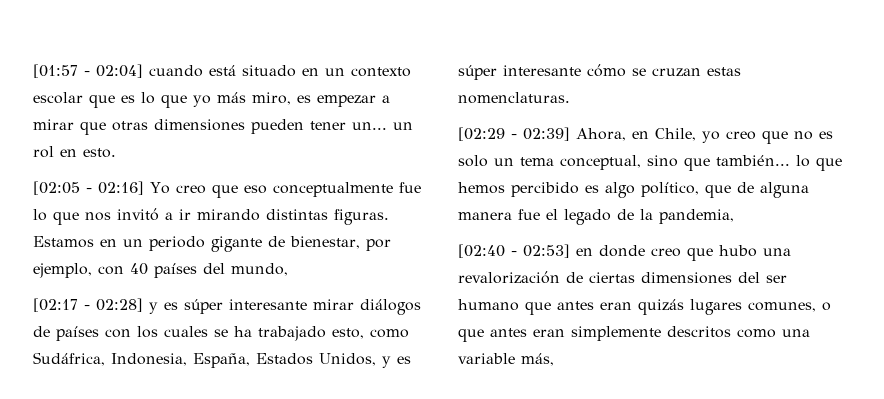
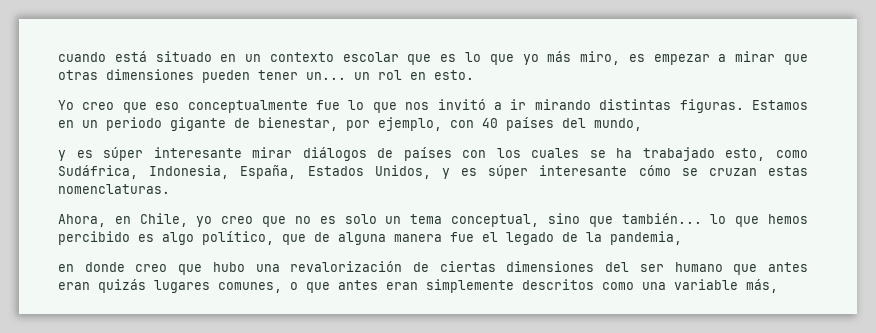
- [01:57 - 02:04] cuando está situado en un contexto escolar que es lo que yo más miro, es empezar a mirar que otras dimensiones pueden tener un... un rol en esto.
+ cuando está situado en un contexto escolar que es lo que yo más miro, es empezar a mirar que otras dimensiones pueden tener un... un rol en esto.
- [02:05 - 02:16] Yo creo que eso conceptualmente fue lo que nos invitó a ir mirando distintas figuras.
+ Yo creo que eso conceptualmente fue lo que nos invitó a ir mirando distintas figuras.
- [02:17 - 02:28] y es súper interesante mirar diálogos de países con los cuales se ha trabajado esto, como Sudáfrica, Indonesia, España, Estados Unidos, y es súper interesante cómo se cruzan estas nomenclaturas.
+ y es súper interesante mirar diálogos de países con los cuales se ha trabajado esto, como Sudáfrica, Indonesia, España, Estados Unidos, y es súper interesante cómo se cruzan estas nomenclaturas.
- [02:29 - 02:39] Ahora, en Chile, yo creo que no es solo un tema conceptual, sino que también... lo que hemos percibido es algo político, que de alguna manera fue el legado de la pandemia,
+ Ahora, en Chile, yo creo que no es solo un tema conceptual, sino que también... lo que hemos percibido es algo político, que de alguna manera fue el legado de la pandemia,
- [02:40 - 02:53] en donde creo que hubo una revalorización de ciertas dimensiones del ser humano que antes eran quizás lugares comunes, o que antes eran simplemente descritos como una variable más,
+ en donde creo que hubo una revalorización de ciertas dimensiones del ser humano que antes eran quizás lugares comunes, o que antes eran simplemente descritos como una variable más,

